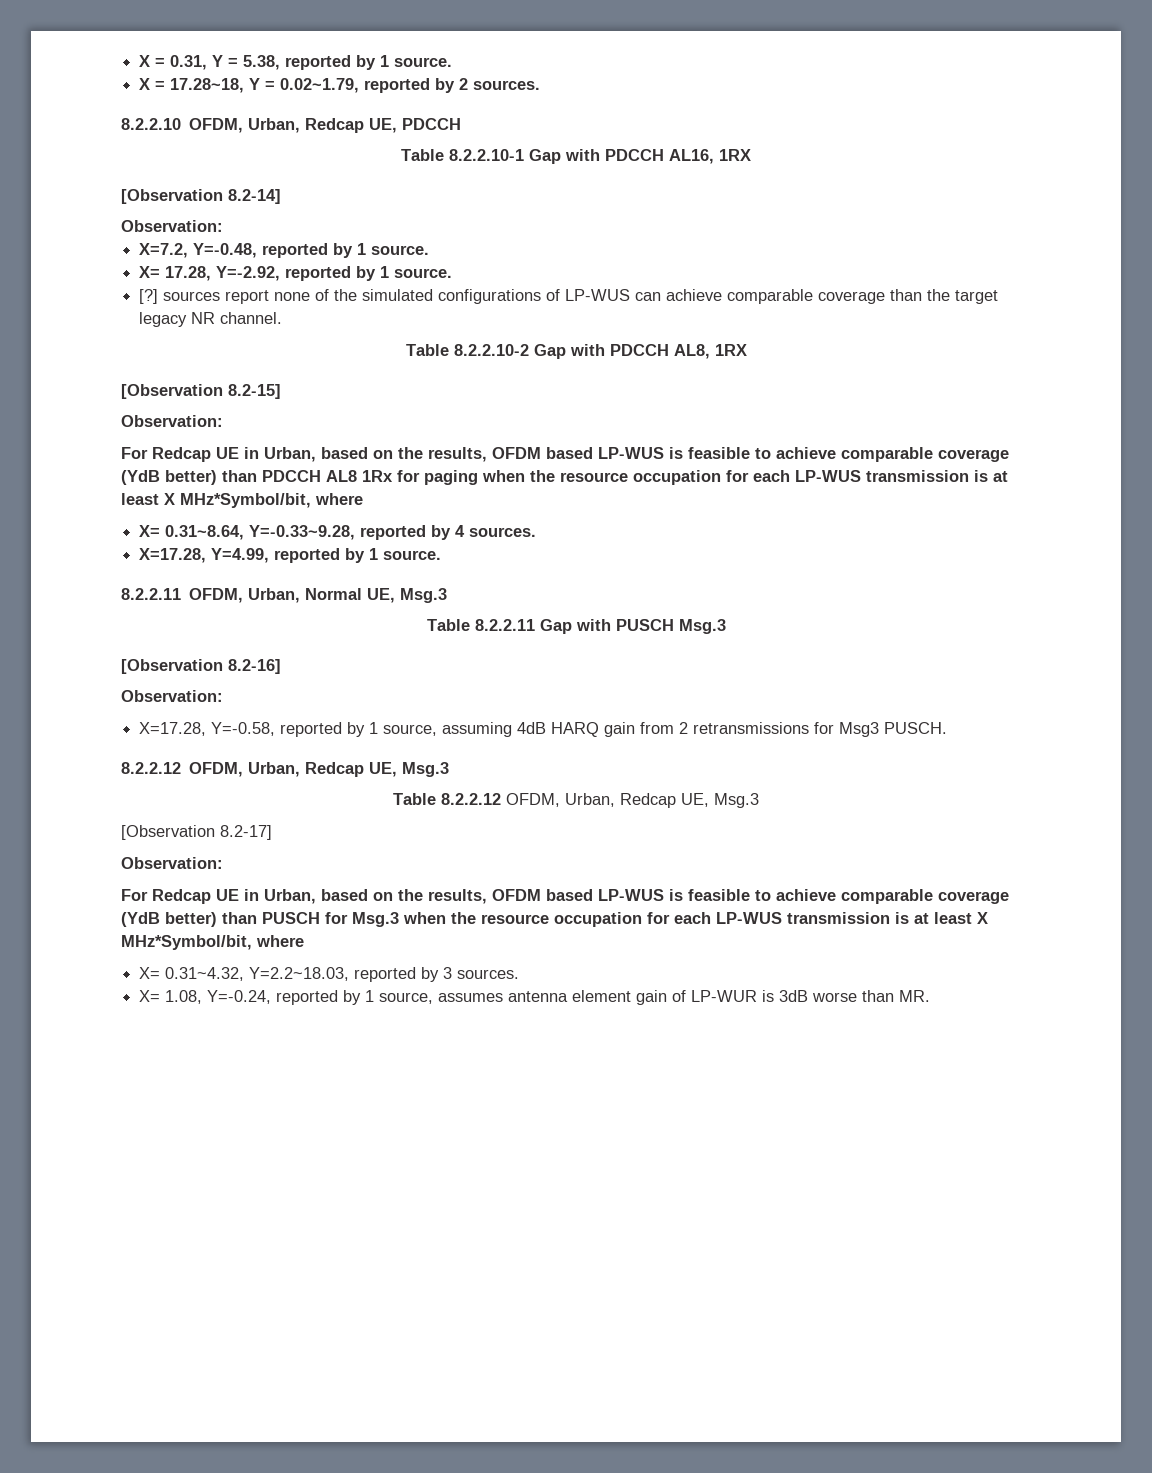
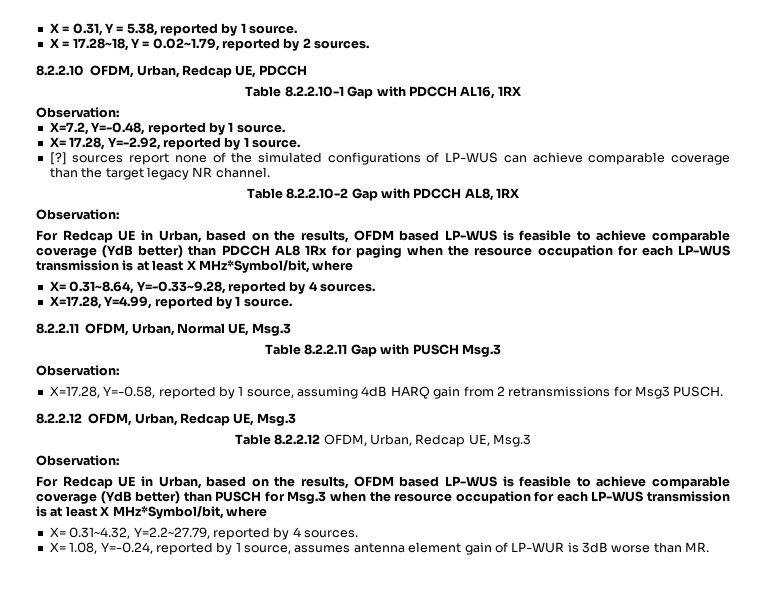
- [Observation 8.2-14]
- [Observation 8.2-15]
- [Observation 8.2-16]
- [Observation 8.2-17]
- X= 0.31~4.32, Y=2.2~18.03, reported by 3 sources.
+ X= 0.31~4.32, Y=2.2~27.79, reported by 4 sources.

